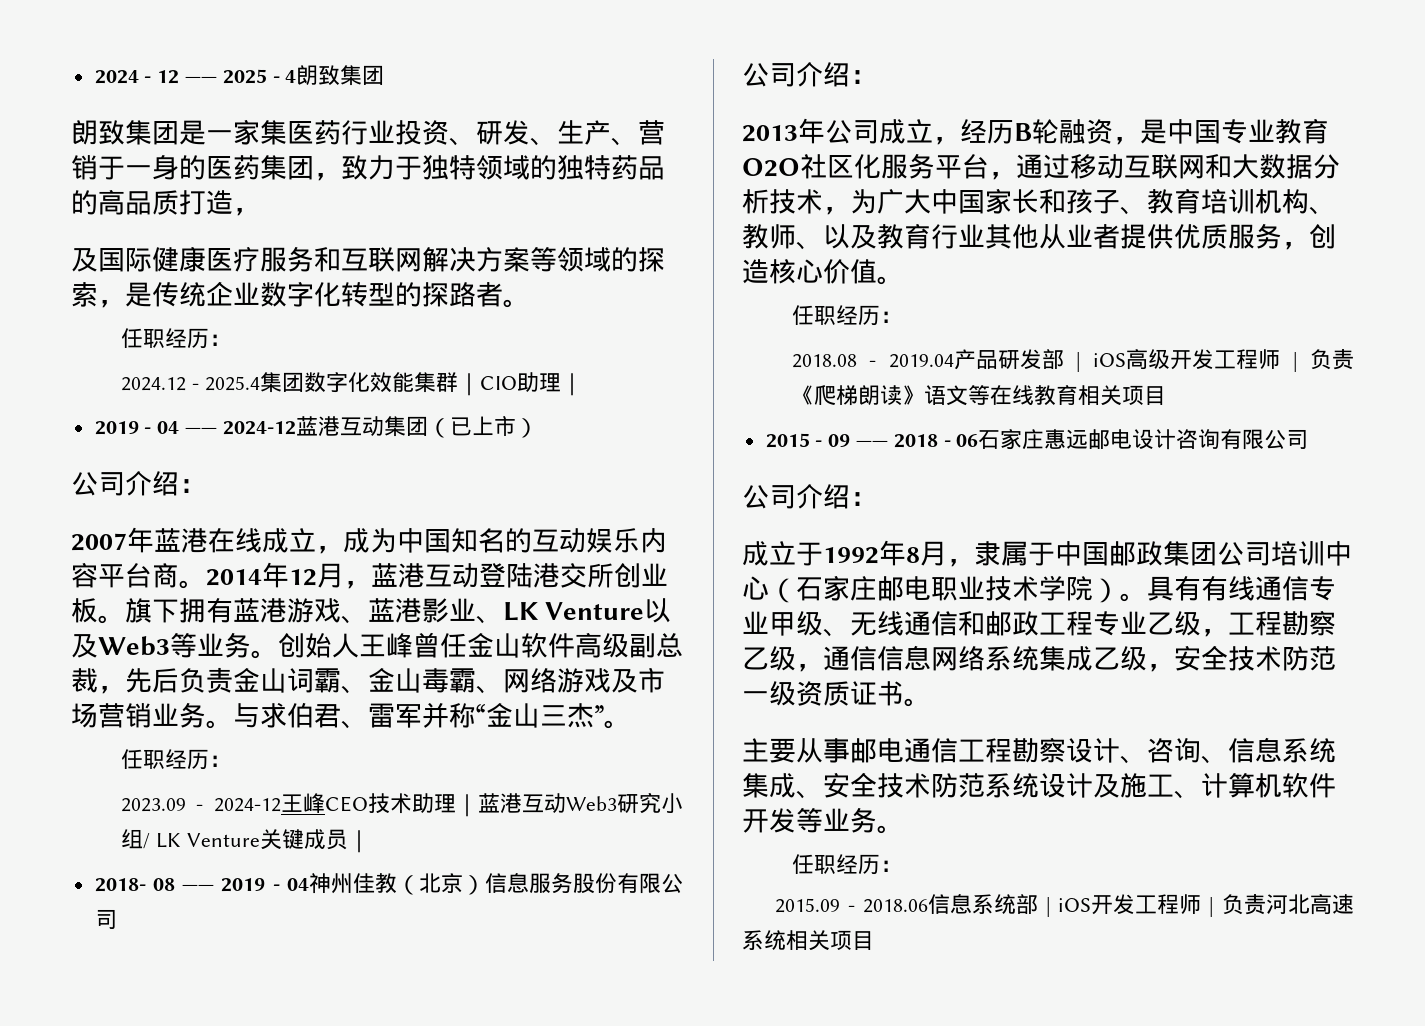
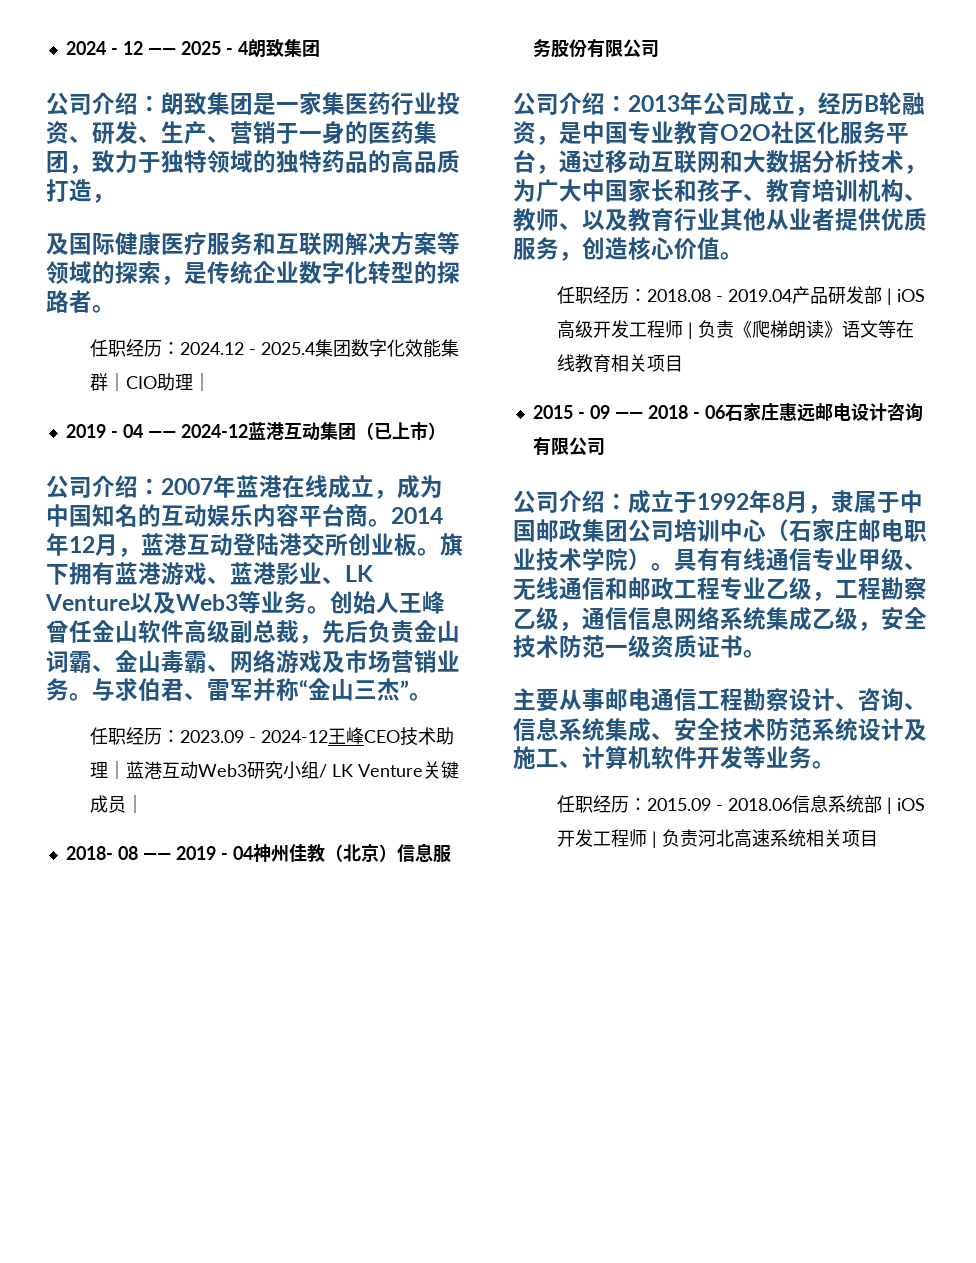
- 朗致集团是一家集医药行业投资、研发、生产、营销于一身的医药集团，致力于独特领域的独特药品的高品质打造，
+ 公司介绍：朗致集团是一家集医药行业投资、研发、生产、营销于一身的医药集团，致力于独特领域的独特药品的高品质打造，
  及国际健康医疗服务和互联网解决方案等领域的探索，是传统企业数字化转型的探路者。
- 任职经历：
- 2024.12 - 2025.4集团数字化效能集群｜CIO助理｜
+ 任职经历：2024.12 - 2025.4集团数字化效能集群｜CIO助理｜
  2019 - 04 —— 2024-12蓝港互动集团（已上市）
- 公司介绍：
- 2007年蓝港在线成立，成为中国知名的互动娱乐内容平台商。
+ 公司介绍：2007年蓝港在线成立，成为中国知名的互动娱乐内容平台商。
  与求伯君、雷军并称“金山三杰”。
- 任职经历：
- 2023.09 - 2024-12王峰CEO技术助理｜蓝港互动Web3研究小组/ LK Venture关键成员｜
+ 任职经历：2023.09 - 2024-12王峰CEO技术助理｜蓝港互动Web3研究小组/ LK Venture关键成员｜
  2018- 08 —— 2019 - 04神州佳教（北京）信息服务股份有限公司
- 公司介绍：
- 2013年公司成立，经历B轮融资，是中国专业教育O2O社区化服务平台，通过移动互联网和大数据分析技术，为广大中国家长和孩子、教育培训机构、教师、以及教育行业其他从业者提供优质服务，创造核心价值。
- 任职经历：
- 2018.08 - 2019.04产品研发部 | iOS高级开发工程师 | 负责《爬梯朗读》语文等在线教育相关项目
+ 公司介绍：2013年公司成立，经历B轮融资，是中国专业教育O2O社区化服务平台，通过移动互联网和大数据分析技术，为广大中国家长和孩子、教育培训机构、教师、以及教育行业其他从业者提供优质服务，创造核心价值。
+ 任职经历：2018.08 - 2019.04产品研发部 | iOS高级开发工程师 | 负责《爬梯朗读》语文等在线教育相关项目
  2015 - 09 —— 2018 - 06石家庄惠远邮电设计咨询有限公司
- 公司介绍：
- 成立于1992年8月，隶属于中国邮政集团公司培训中心（石家庄邮电职业技术学院）。
+ 公司介绍：成立于1992年8月，隶属于中国邮政集团公司培训中心（石家庄邮电职业技术学院）。
  主要从事邮电通信工程勘察设计、咨询、信息系统集成、安全技术防范系统设计及施工、计算机软件开发等业务。
- 任职经历：
- 2015.09 - 2018.06信息系统部 | iOS开发工程师 | 负责河北高速系统相关项目
+ 任职经历：2015.09 - 2018.06信息系统部 | iOS开发工程师 | 负责河北高速系统相关项目

